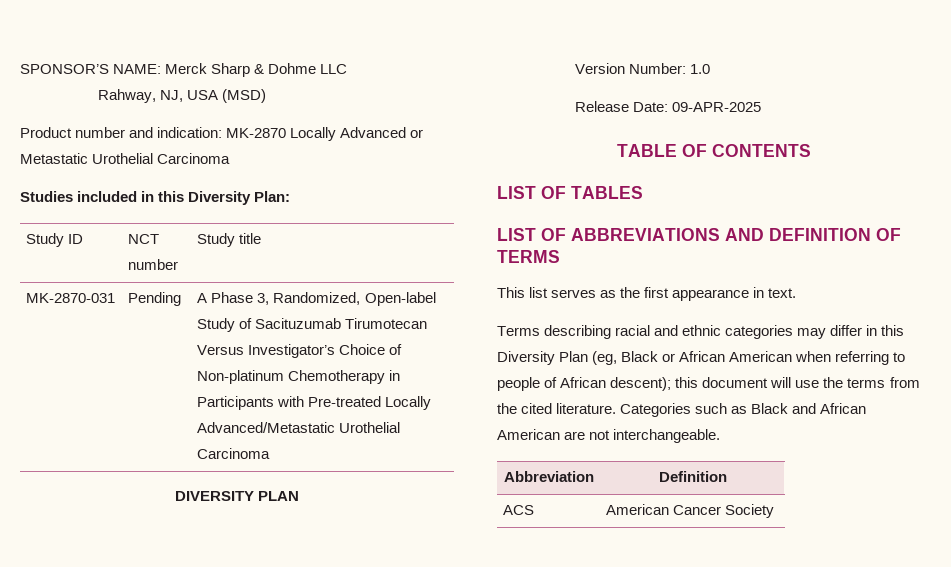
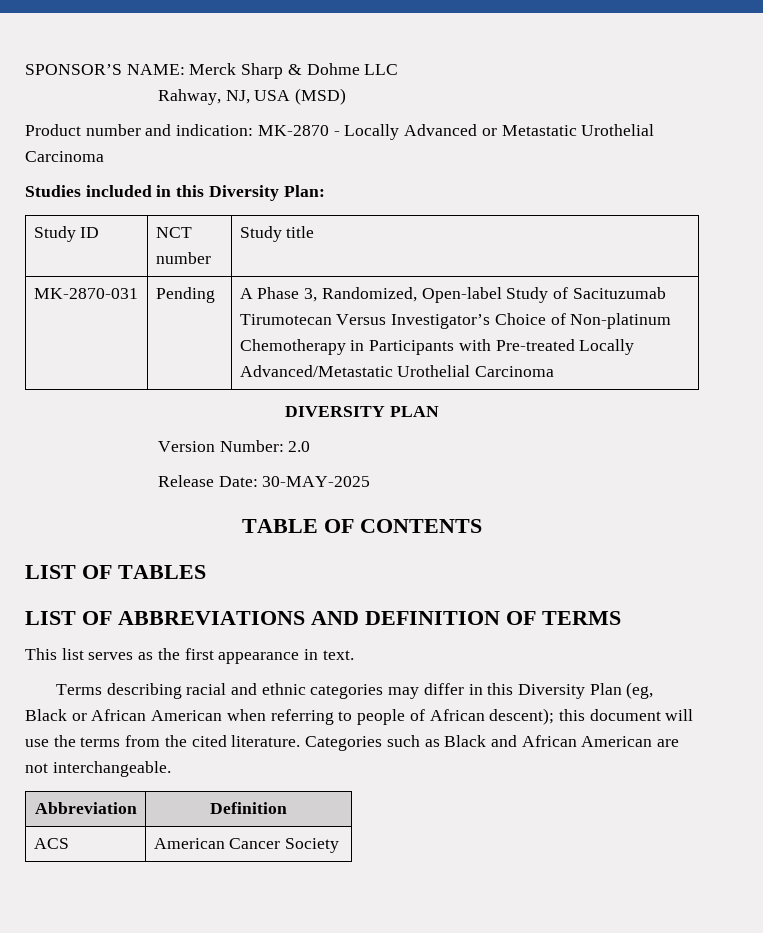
- Product number and indication: MK-2870 Locally Advanced or Metastatic Urothelial Carcinoma
+ Product number and indication: MK-2870 - Locally Advanced or Metastatic Urothelial Carcinoma
- Version Number: 1.0
+ Version Number: 2.0
- Release Date: 09-APR-2025
+ Release Date: 30-MAY-2025

